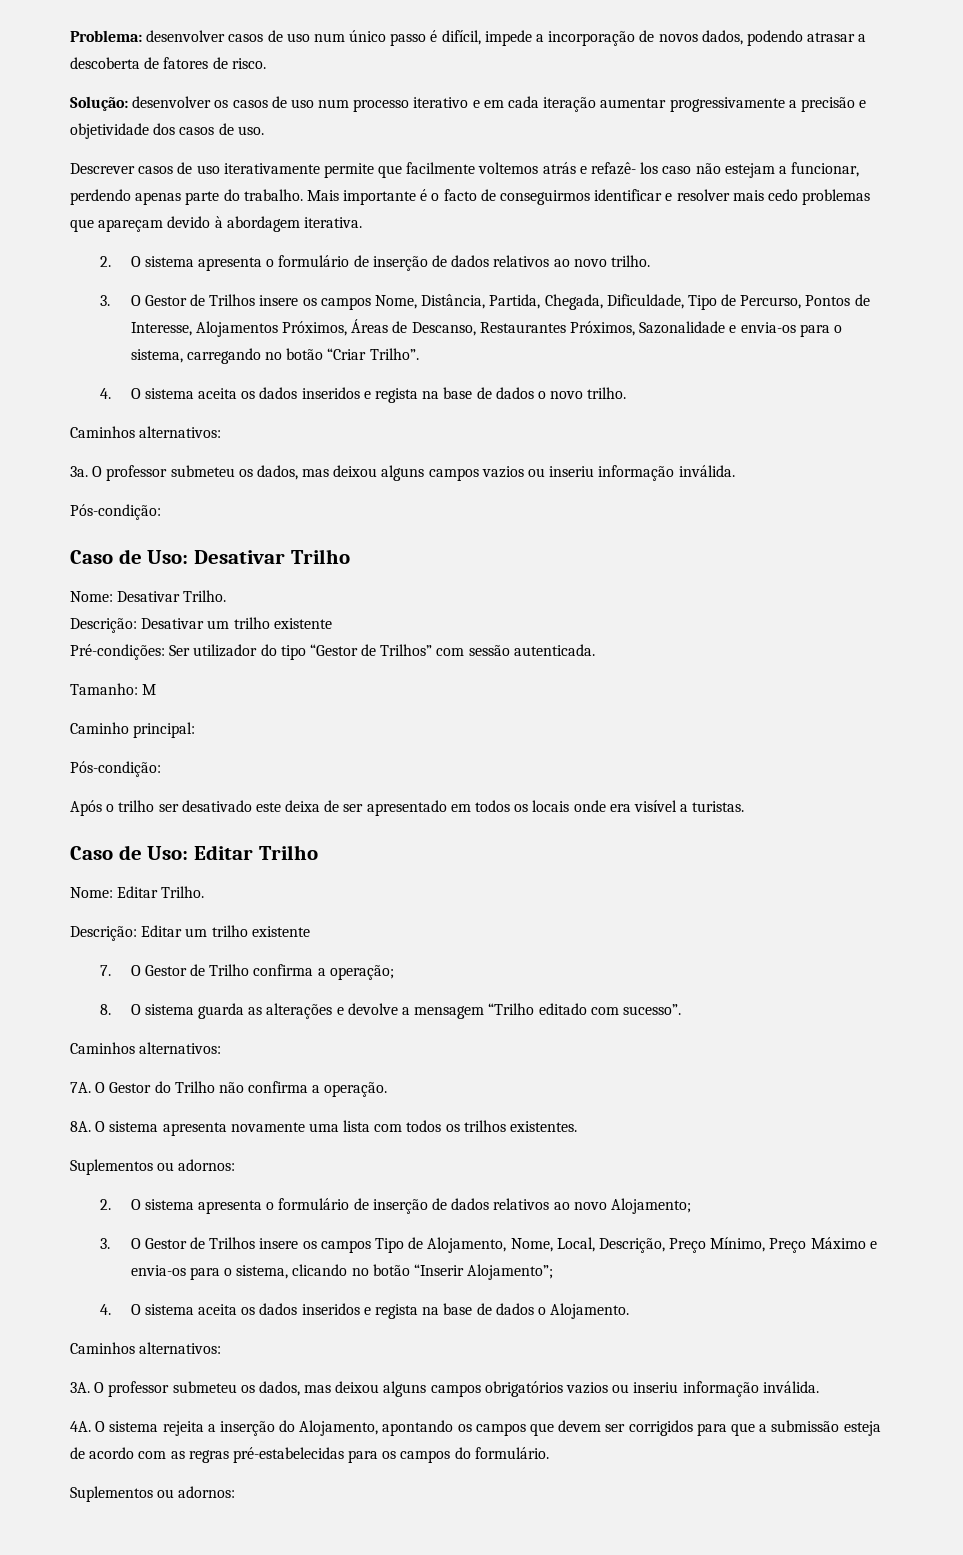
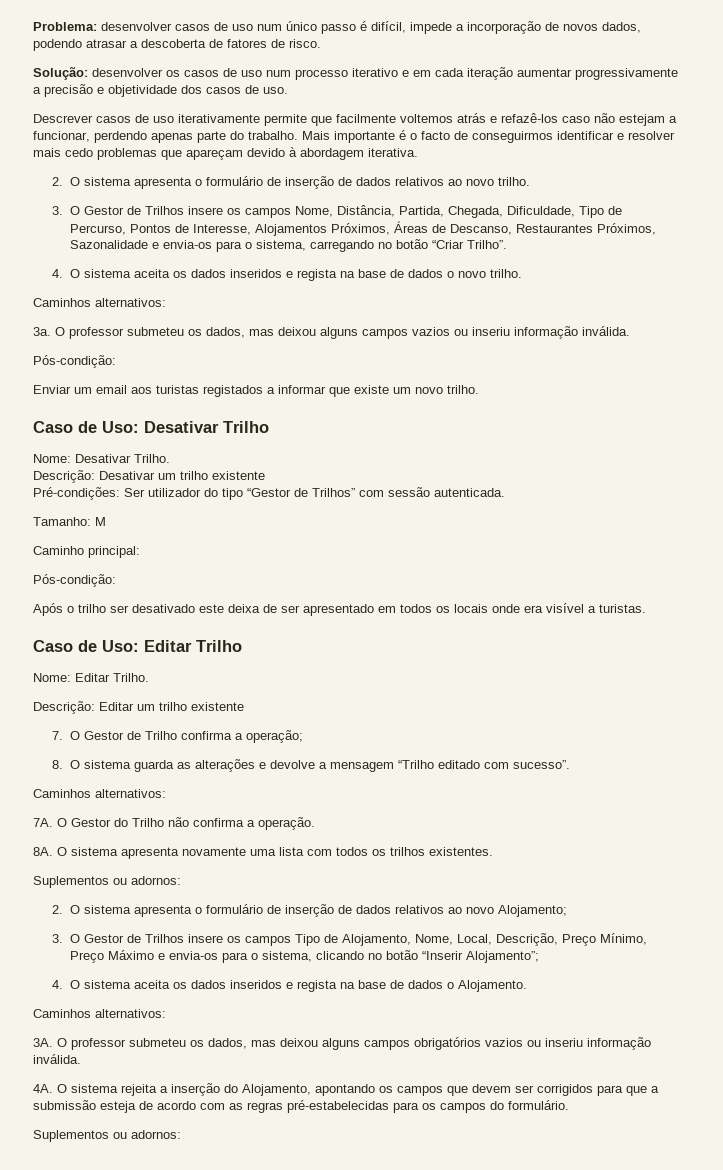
- Descrever casos de uso iterativamente permite que facilmente voltemos atrás e refazê- los caso não estejam a funcionar, perdendo apenas parte do trabalho.
+ Descrever casos de uso iterativamente permite que facilmente voltemos atrás e refazê-los caso não estejam a funcionar, perdendo apenas parte do trabalho.
+ Enviar um email aos turistas registados a informar que existe um novo trilho.

